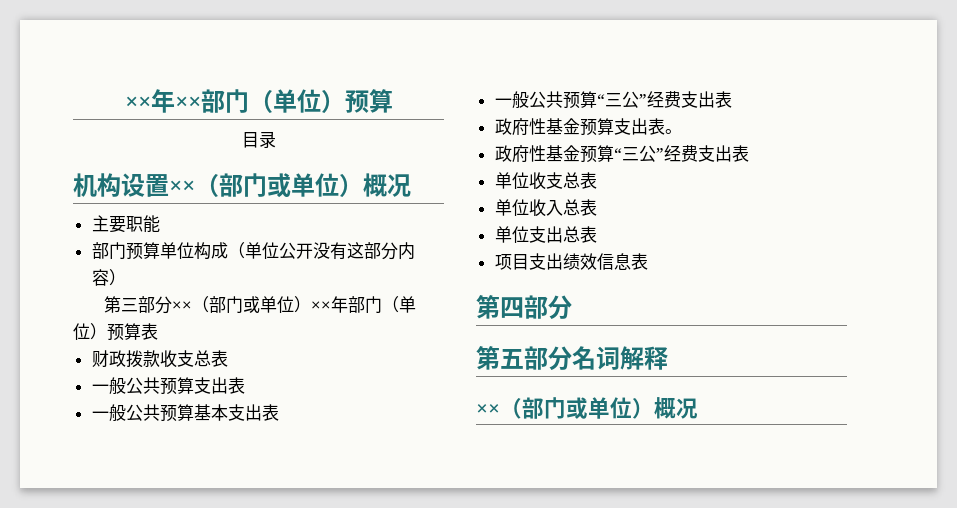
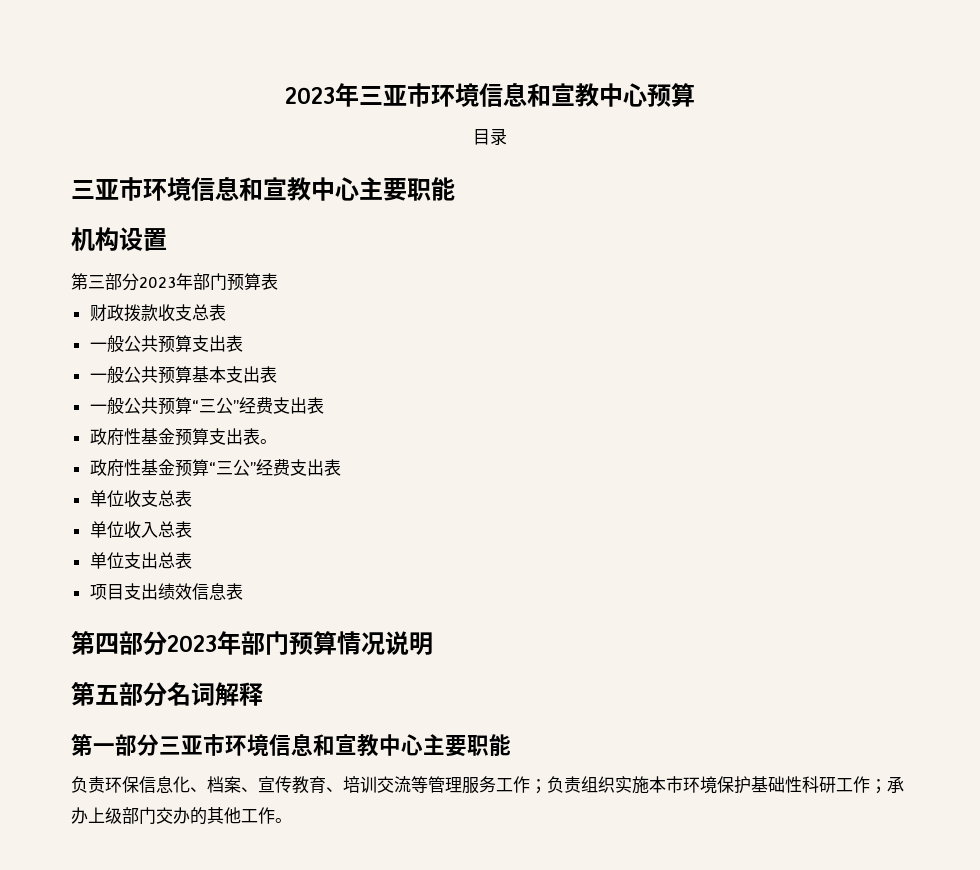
- ××年××部门（单位）预算
+ 2023年三亚市环境信息和宣教中心预算
  目录
- 机构设置××（部门或单位）概况
- 主要职能
- 部门预算单位构成（单位公开没有这部分内容）
- 第三部分××（部门或单位）××年部门（单位）预算表
+ 三亚市环境信息和宣教中心主要职能
+ 机构设置
+ 第三部分2023年部门预算表
- 第四部分
+ 第四部分2023年部门预算情况说明
  第五部分名词解释
- ××（部门或单位）概况
+ 第一部分三亚市环境信息和宣教中心主要职能
+ 负责环保信息化、档案、宣传教育、培训交流等管理服务工作；负责组织实施本市环境保护基础性科研工作；承办上级部门交办的其他工作。

